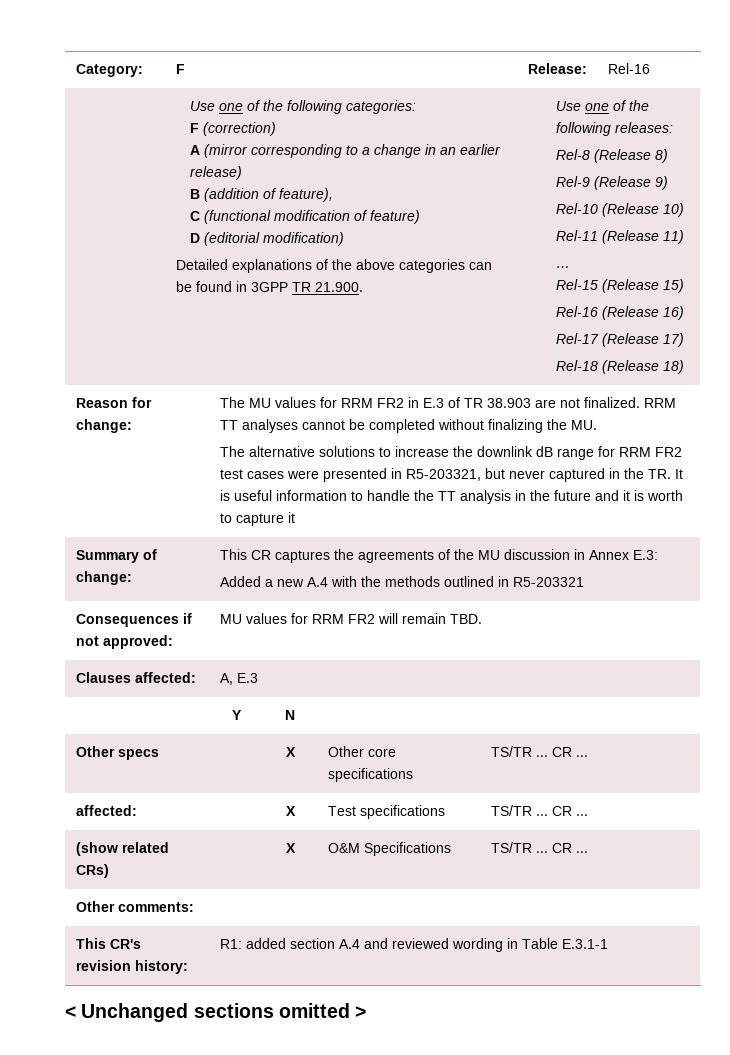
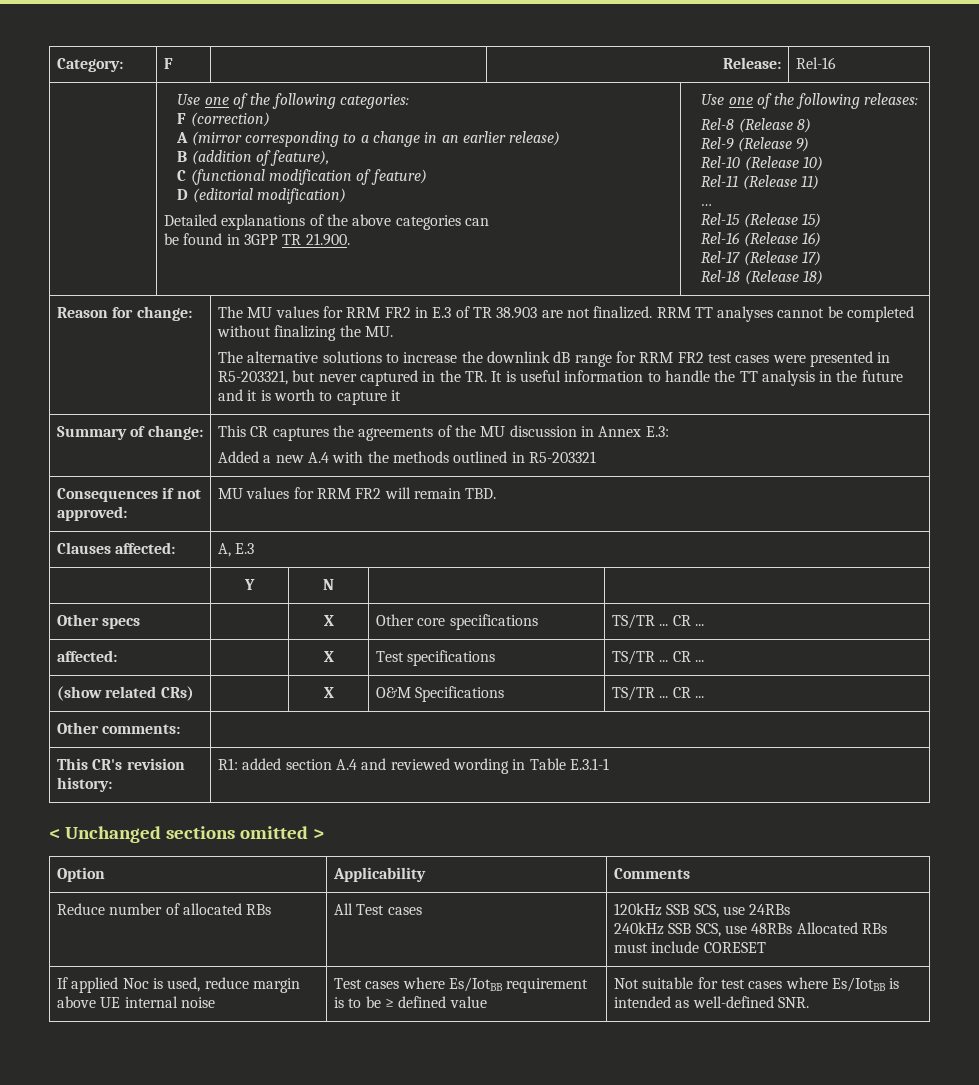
+ Option | Applicability | Comments
+ Reduce number of allocated RBs | All Test cases | 120kHz SSB SCS, use 24RBs
+ 240kHz SSB SCS, use 48RBs Allocated RBs must include CORESET
+ If applied Noc is used, reduce margin above UE internal noise | Test cases where Es/IotBB requirement is to be ≥ defined value | Not suitable for test cases where Es/IotBB is intended as well-defined SNR.

